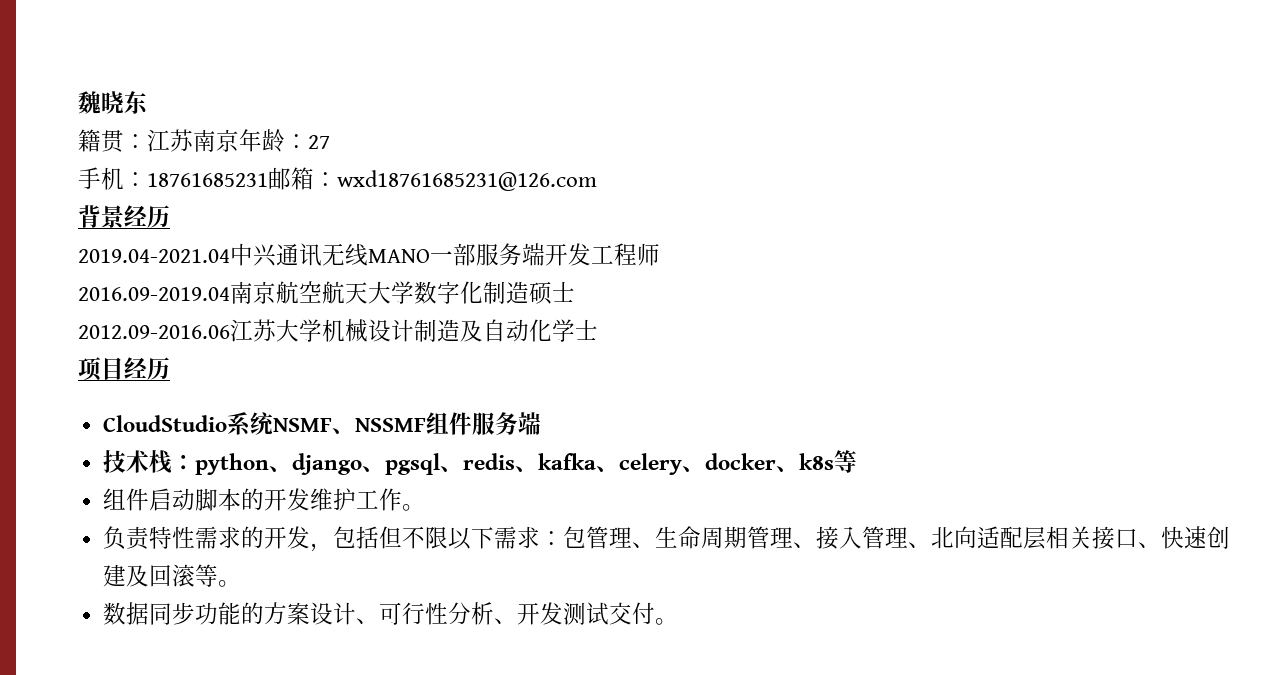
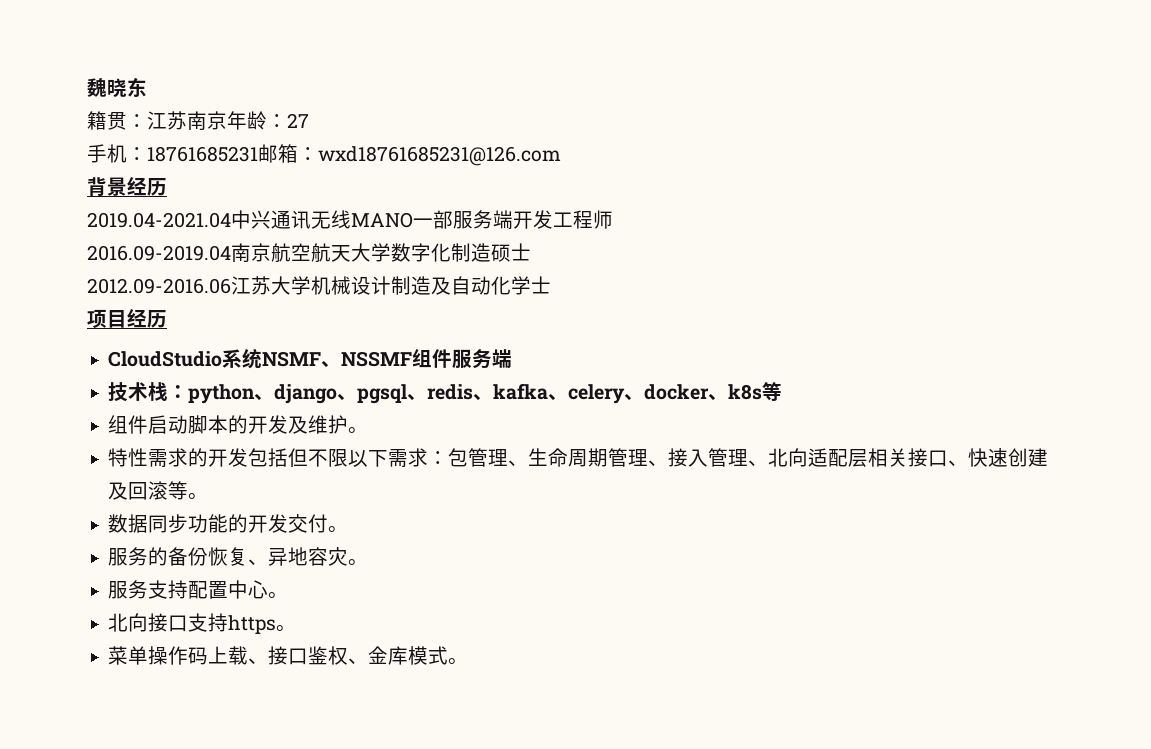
- 组件启动脚本的开发维护工作。
- 负责特性需求的开发，包括但不限以下需求：包管理、生命周期管理、接入管理、北向适配层相关接口、快速创建及回滚等。
+ 组件启动脚本的开发及维护。
+ 特性需求的开发包括但不限以下需求：包管理、生命周期管理、接入管理、北向适配层相关接口、快速创建及回滚等。
- 数据同步功能的方案设计、可行性分析、开发测试交付。
+ 数据同步功能的开发交付。
+ 服务的备份恢复、异地容灾。
+ 服务支持配置中心。
+ 北向接口支持https。
+ 菜单操作码上载、接口鉴权、金库模式。

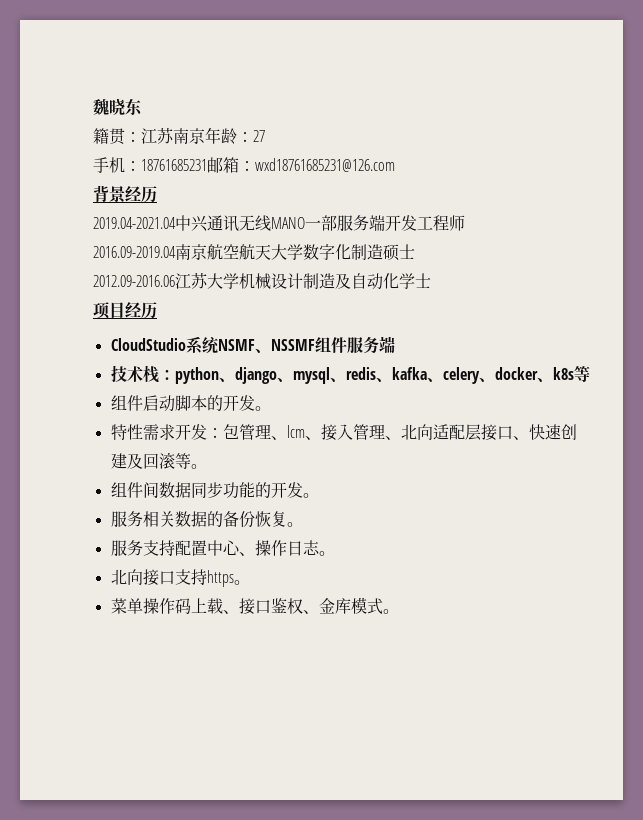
- 技术栈：python、django、pgsql、redis、kafka、celery、docker、k8s等
+ 技术栈：python、django、mysql、redis、kafka、celery、docker、k8s等
- 组件启动脚本的开发及维护。
+ 组件启动脚本的开发。
- 特性需求的开发包括但不限以下需求：包管理、生命周期管理、接入管理、北向适配层相关接口、快速创建及回滚等。
+ 特性需求开发：包管理、lcm、接入管理、北向适配层接口、快速创建及回滚等。
- 数据同步功能的开发交付。
- 服务的备份恢复、异地容灾。
+ 组件间数据同步功能的开发。
+ 服务相关数据的备份恢复。
- 服务支持配置中心。
+ 服务支持配置中心、操作日志。

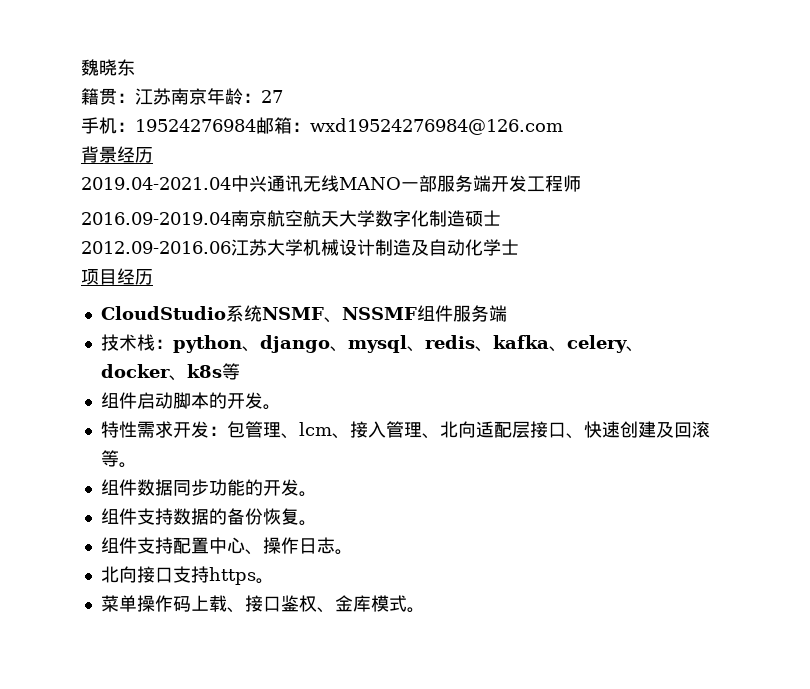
- 手机：18761685231邮箱：wxd18761685231@126.com
+ 手机：19524276984邮箱：wxd19524276984@126.com
- 组件间数据同步功能的开发。
+ 组件数据同步功能的开发。
- 服务相关数据的备份恢复。
+ 组件支持数据的备份恢复。
- 服务支持配置中心、操作日志。
+ 组件支持配置中心、操作日志。

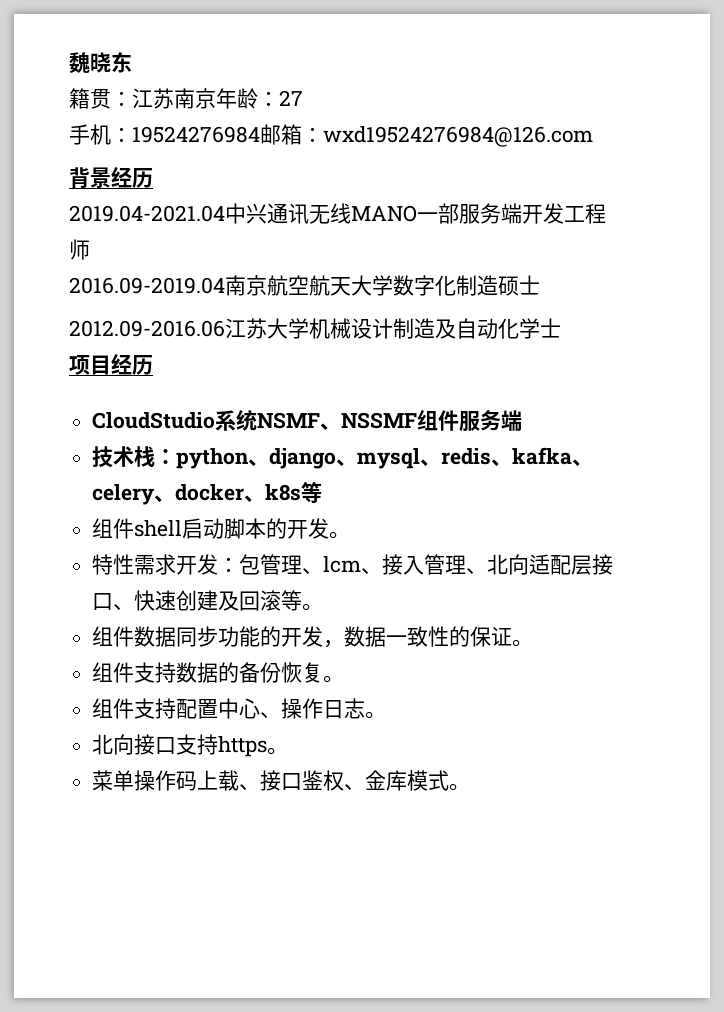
- 组件启动脚本的开发。
+ 组件shell启动脚本的开发。
- 组件数据同步功能的开发。
+ 组件数据同步功能的开发，数据一致性的保证。

